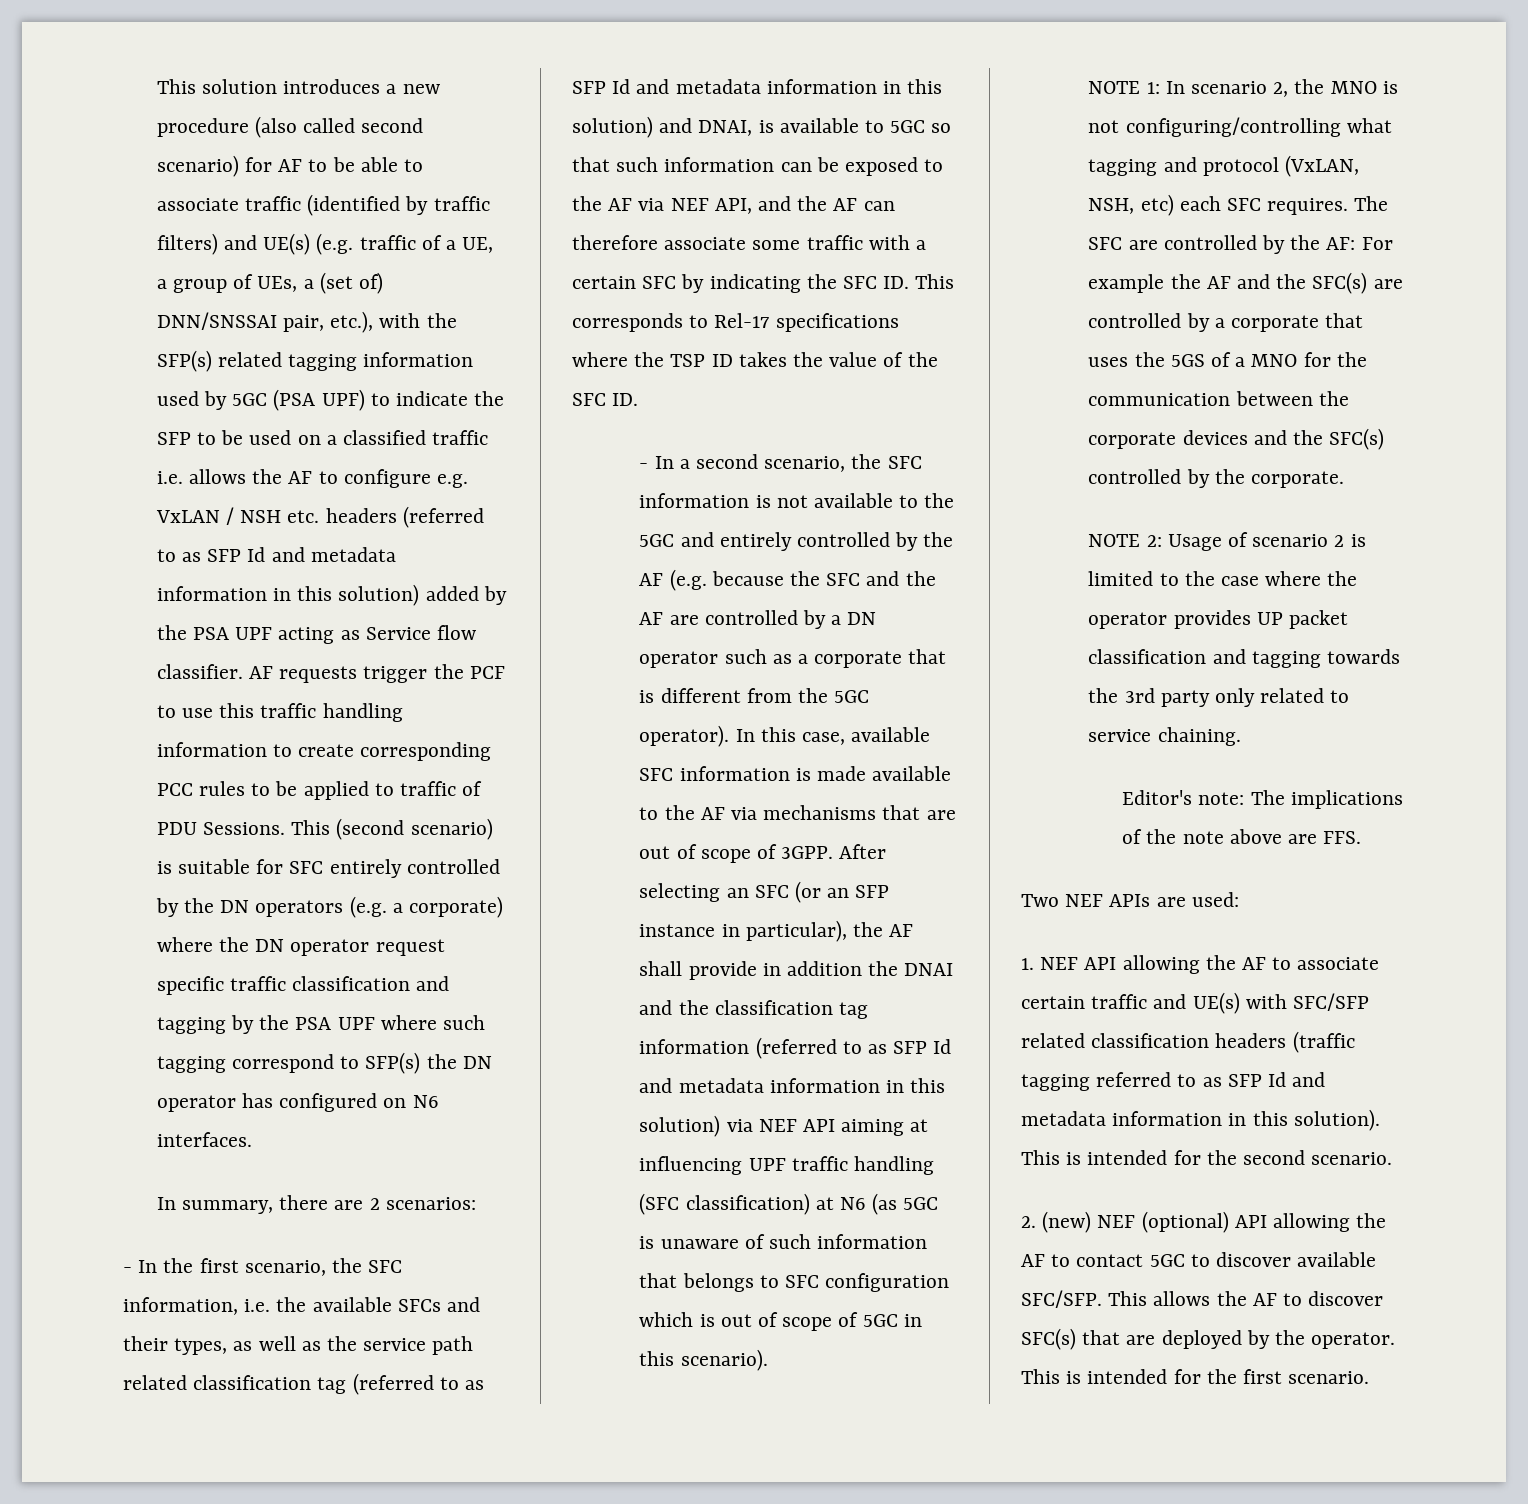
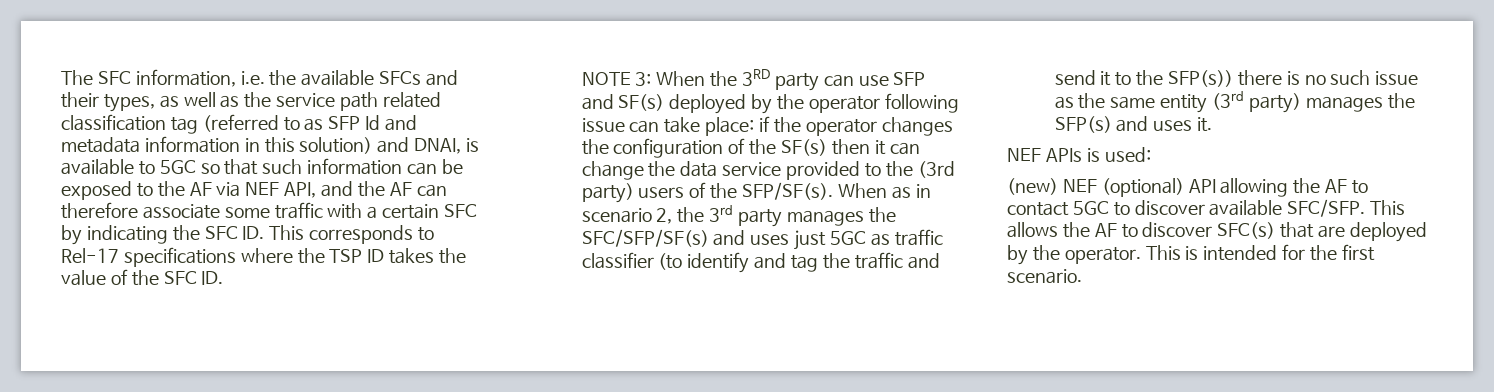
- This solution introduces a new procedure (also called second scenario) for AF to be able to associate traffic (identified by traffic filters) and UE(s) (e.g. traffic of a UE, a group of UEs, a (set of) DNN/SNSSAI pair, etc.), with the SFP(s) related tagging information used by 5GC (PSA UPF) to indicate the SFP to be used on a classified traffic i.e. allows the AF to configure e.g. VxLAN / NSH etc. headers (referred to as SFP Id and metadata information in this solution) added by the PSA UPF acting as Service flow classifier. AF requests trigger the PCF to use this traffic handling information to create corresponding PCC rules to be applied to traffic of PDU Sessions. This (second scenario) is suitable for SFC entirely controlled by the DN operators (e.g. a corporate) where the DN operator request specific traffic classification and tagging by the PSA UPF where such tagging correspond to SFP(s) the DN operator has configured on N6 interfaces.
- In summary, there are 2 scenarios:
- - In the first scenario, the SFC information, i.e. the available SFCs and their types, as well as the service path related classification tag (referred to as SFP Id and metadata information in this solution) and DNAI, is available to 5GC so that such information can be exposed to the AF via NEF API, and the AF can therefore associate some traffic with a certain SFC by indicating the SFC ID. This corresponds to Rel-17 specifications where the TSP ID takes the value of the SFC ID.
+ The SFC information, i.e. the available SFCs and their types, as well as the service path related classification tag (referred to as SFP Id and metadata information in this solution) and DNAI, is available to 5GC so that such information can be exposed to the AF via NEF API, and the AF can therefore associate some traffic with a certain SFC by indicating the SFC ID. This corresponds to Rel-17 specifications where the TSP ID takes the value of the SFC ID.
- - In a second scenario, the SFC information is not available to the 5GC and entirely controlled by the AF (e.g. because the SFC and the AF are controlled by a DN operator such as a corporate that is different from the 5GC operator). In this case, available SFC information is made available to the AF via mechanisms that are out of scope of 3GPP. After selecting an SFC (or an SFP instance in particular), the AF shall provide in addition the DNAI and the classification tag information (referred to as SFP Id and metadata information in this solution) via NEF API aiming at influencing UPF traffic handling (SFC classification) at N6 (as 5GC is unaware of such information that belongs to SFC configuration which is out of scope of 5GC in this scenario).
- NOTE 1: In scenario 2, the MNO is not configuring/controlling what tagging and protocol (VxLAN, NSH, etc) each SFC requires. The SFC are controlled by the AF: For example the AF and the SFC(s) are controlled by a corporate that uses the 5GS of a MNO for the communication between the corporate devices and the SFC(s) controlled by the corporate.
- NOTE 2: Usage of scenario 2 is limited to the case where the operator provides UP packet classification and tagging towards the 3rd party only related to service chaining.
- Editor's note: The implications of the note above are FFS.
- Two NEF APIs are used:
+ NOTE 3: When the 3RD party can use SFP and SF(s) deployed by the operator following issue can take place: if the operator changes the configuration of the SF(s) then it can change the data service provided to the (3rd party) users of the SFP/SF(s). When as in scenario 2, the 3rd party manages the SFC/SFP/SF(s) and uses just 5GC as traffic classifier (to identify and tag the traffic and send it to the SFP(s)) there is no such issue as the same entity (3rd party) manages the SFP(s) and uses it.
+ NEF APIs is used:
- 1. NEF API allowing the AF to associate certain traffic and UE(s) with SFC/SFP related classification headers (traffic tagging referred to as SFP Id and metadata information in this solution). This is intended for the second scenario.
- 2. (new) NEF (optional) API allowing the AF to contact 5GC to discover available SFC/SFP.
+ (new) NEF (optional) API allowing the AF to contact 5GC to discover available SFC/SFP.

